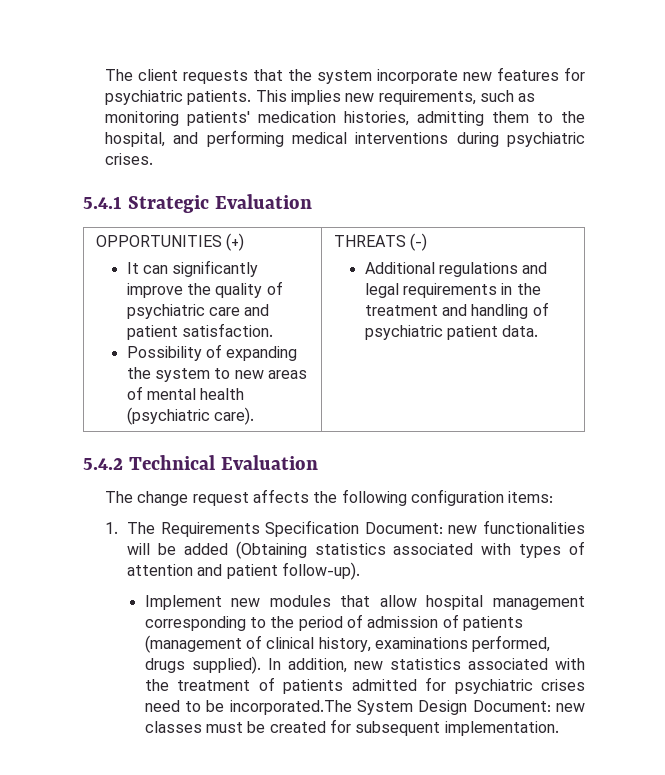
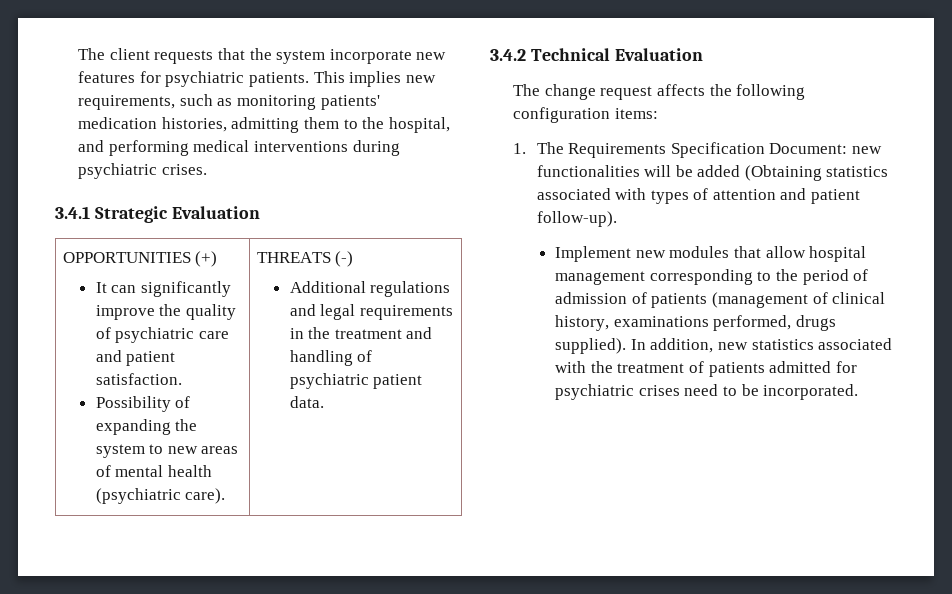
- 5.4.1 Strategic Evaluation
+ 3.4.1 Strategic Evaluation
- 5.4.2 Technical Evaluation
+ 3.4.2 Technical Evaluation
- In addition, new statistics associated with the treatment of patients admitted for psychiatric crises need to be incorporated.The System Design Document: new classes must be created for subsequent implementation.
+ In addition, new statistics associated with the treatment of patients admitted for psychiatric crises need to be incorporated.

